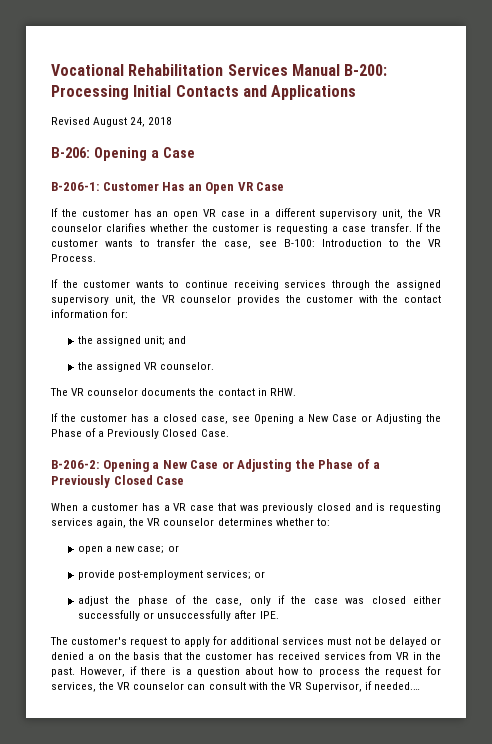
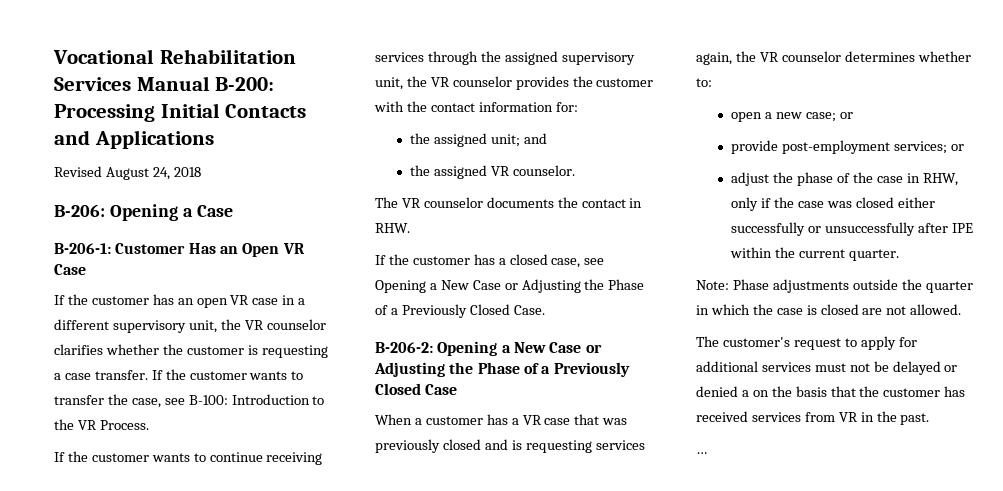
- adjust the phase of the case, only if the case was closed either successfully or unsuccessfully after IPE.
+ adjust the phase of the case in RHW, only if the case was closed either successfully or unsuccessfully after IPE within the current quarter.
+ Note: Phase adjustments outside the quarter in which the case is closed are not allowed.
- The customer's request to apply for additional services must not be delayed or denied a on the basis that the customer has received services from VR in the past. However, if there is a question about how to process the request for services, the VR counselor can consult with the VR Supervisor, if needed.…
+ The customer's request to apply for additional services must not be delayed or denied a on the basis that the customer has received services from VR in the past.
+ …

